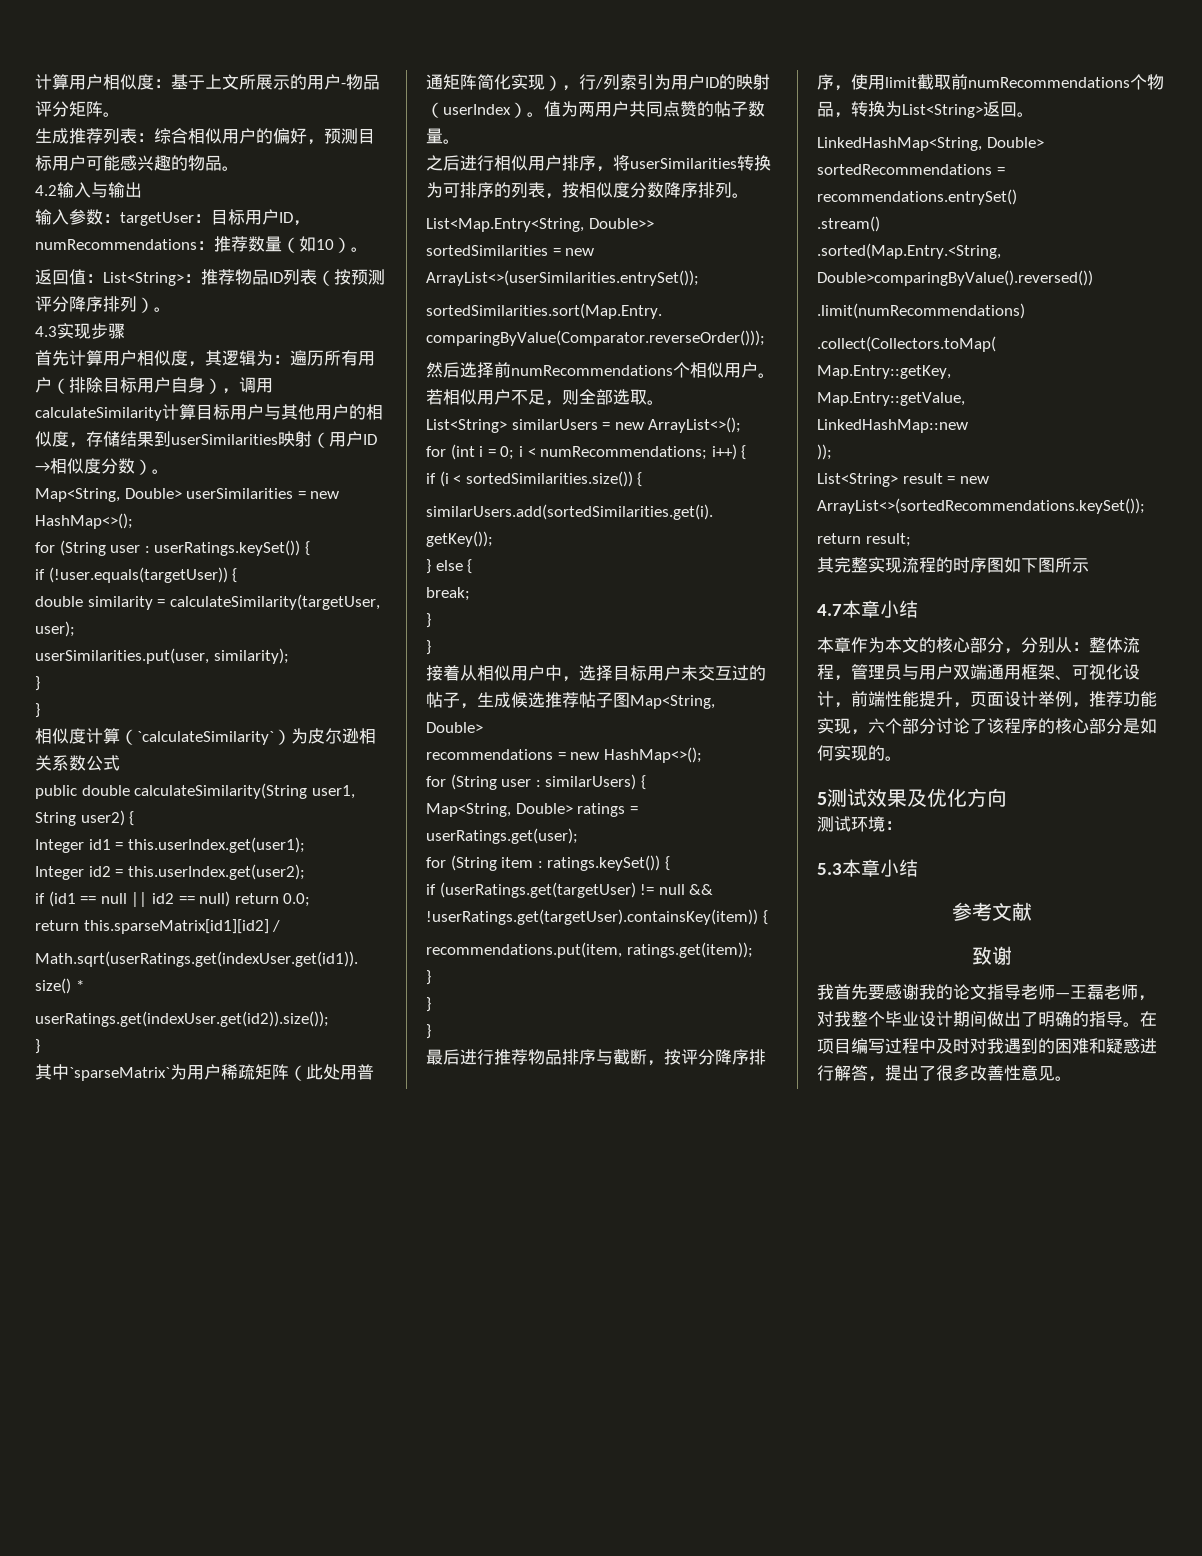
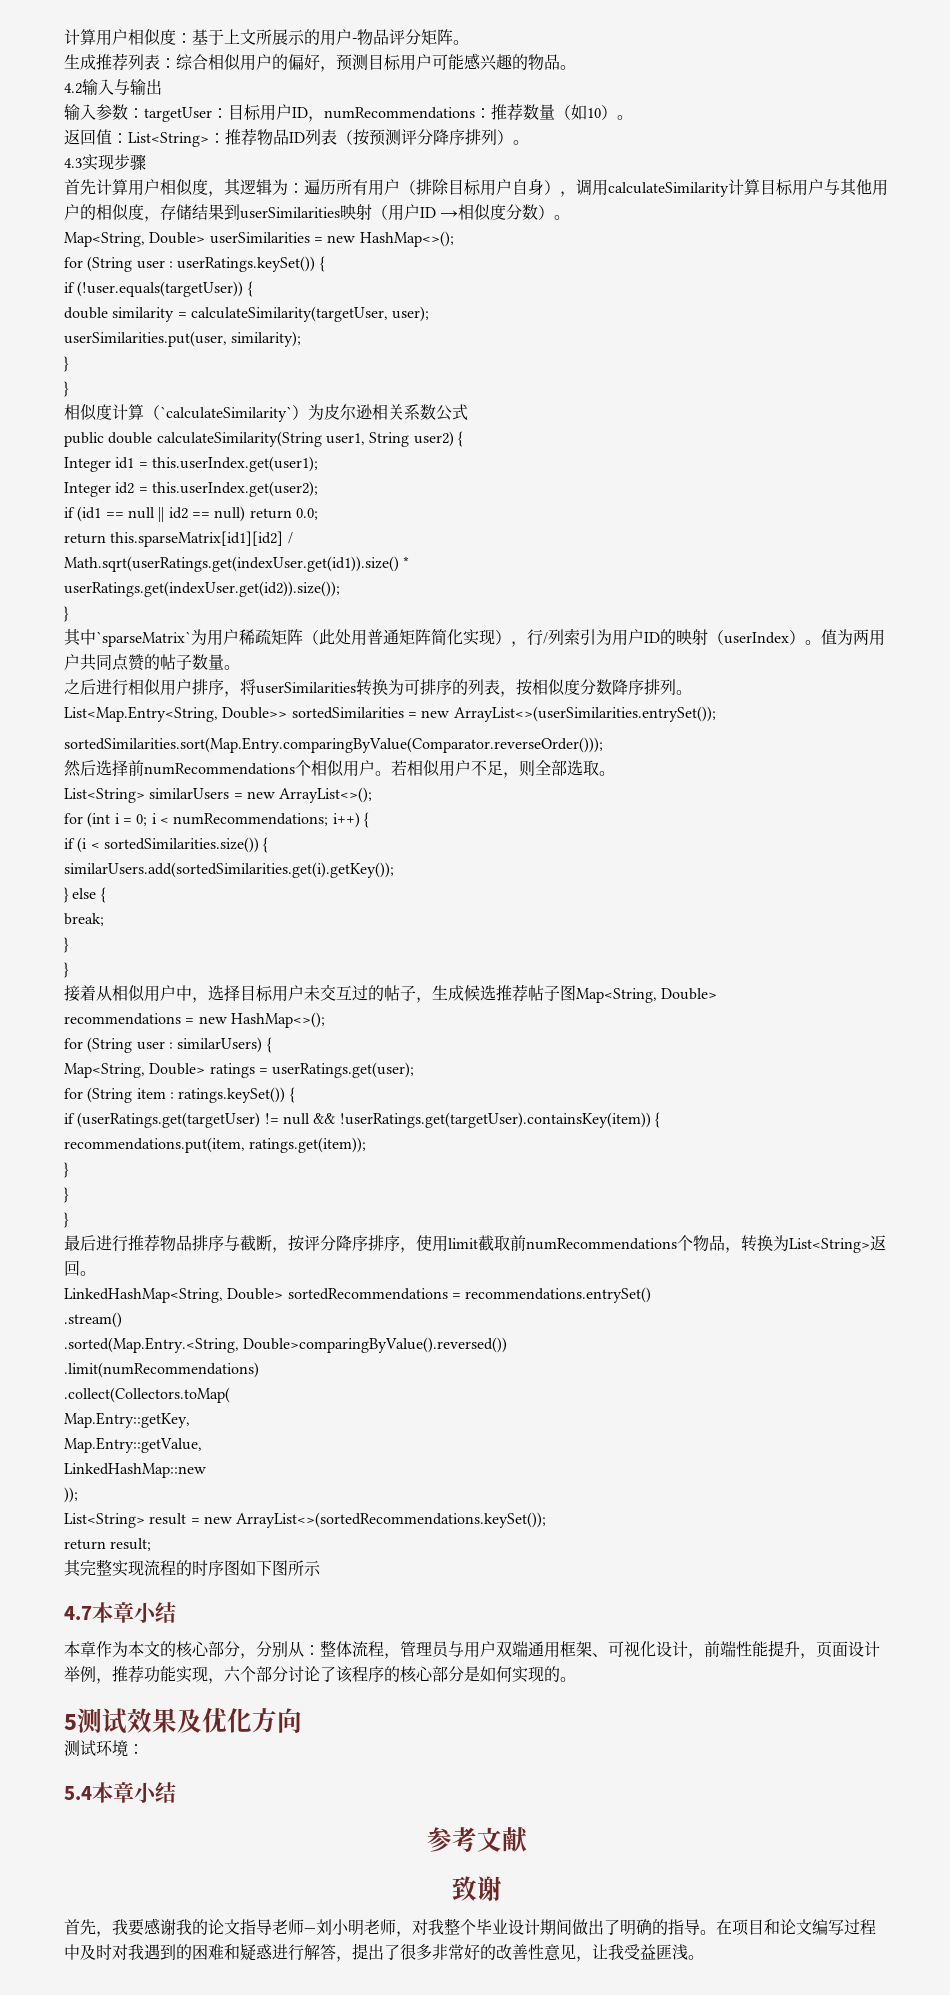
- 5.3本章小结
+ 5.4本章小结
- 我首先要感谢我的论文指导老师—王磊老师，对我整个毕业设计期间做出了明确的指导。
+ 首先，我要感谢我的论文指导老师—刘小明老师，对我整个毕业设计期间做出了明确的指导。
- 在项目编写过程中及时对我遇到的困难和疑惑进行解答，提出了很多改善性意见。
+ 在项目和论文编写过程中及时对我遇到的困难和疑惑进行解答，提出了很多非常好的改善性意见，让我受益匪浅。

